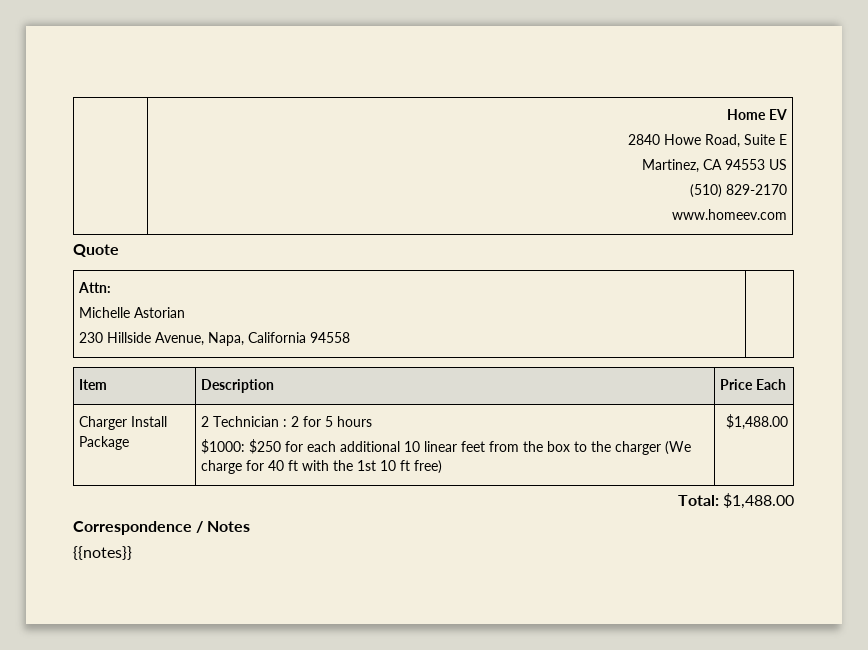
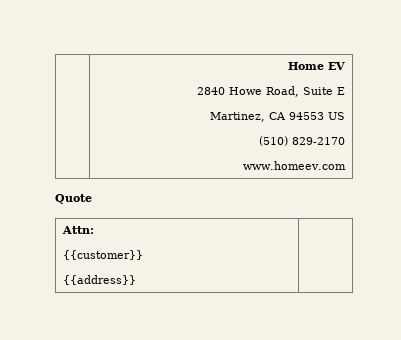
  Attn:
- Michelle Astorian
- 230 Hillside Avenue, Napa, California 94558 |
- Item | Description | Price Each
- Charger Install Package | 2 Technician : 2 for 5 hours
- $1000: $250 for each additional 10 linear feet from the box to the charger (We charge for 40 ft with the 1st 10 ft free) | $1,488.00
- Total: $1,488.00
- Correspondence / Notes
- {{notes}}
+ {{customer}}
+ {{address}} |

